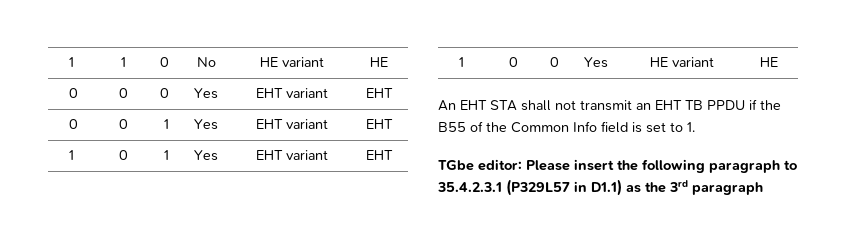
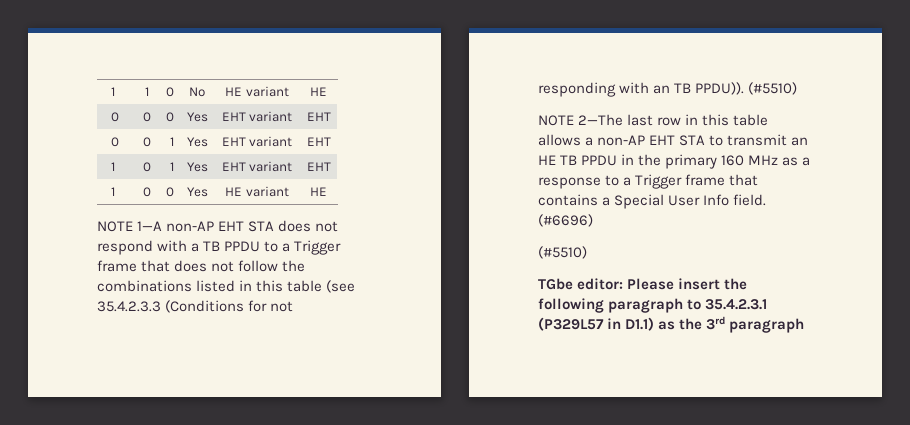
- An EHT STA shall not transmit an EHT TB PPDU if the B55 of the Common Info field is set to 1.
+ NOTE 1—A non-AP EHT STA does not respond with a TB PPDU to a Trigger frame that does not follow the combinations listed in this table (see 35.4.2.3.3 (Conditions for not responding with an TB PPDU)). (#5510)
+ NOTE 2—The last row in this table allows a non-AP EHT STA to transmit an HE TB PPDU in the primary 160 MHz as a response to a Trigger frame that contains a Special User Info field. (#6696)
+ (#5510)

